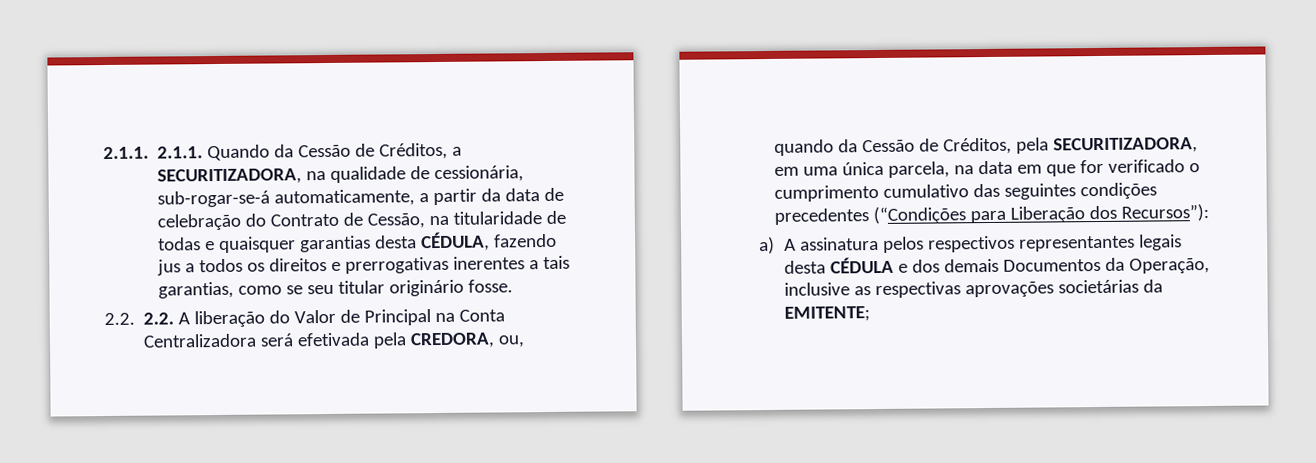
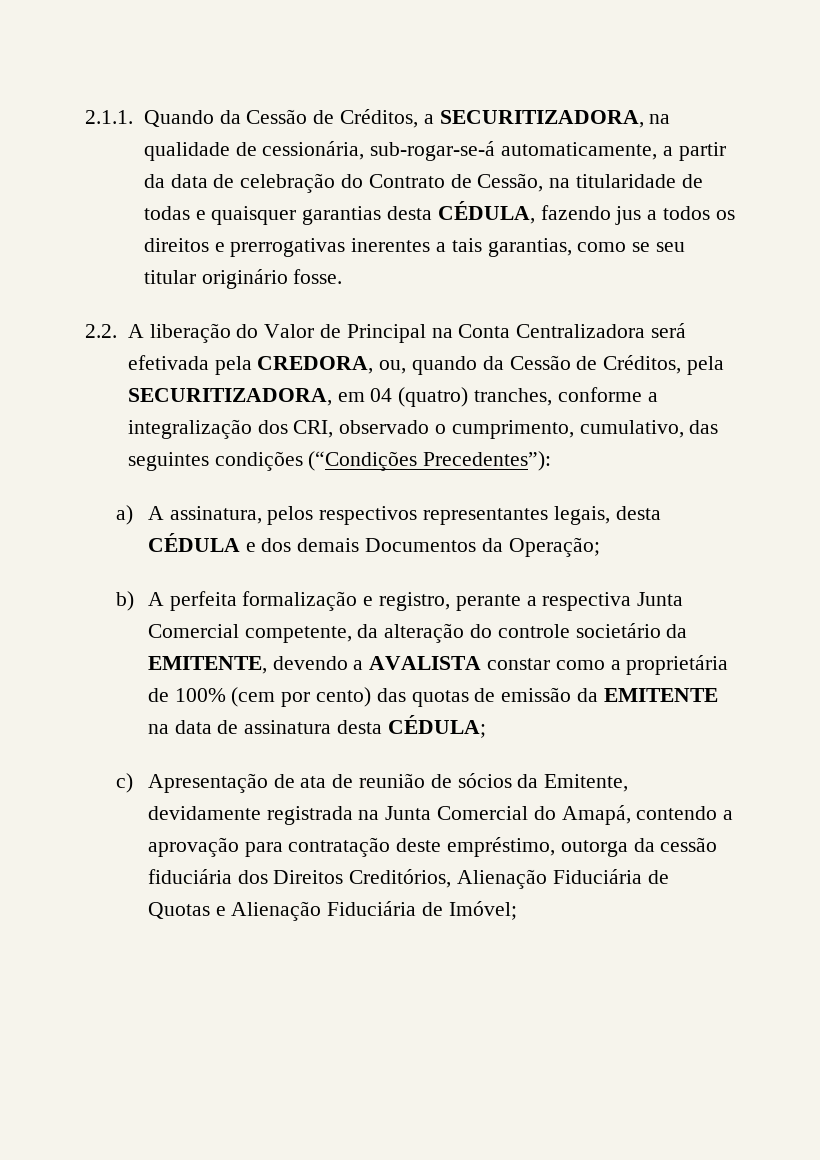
- 2.1.1. 2.1.1. Quando da Cessão de Créditos, a SECURITIZADORA, na qualidade de cessionária, sub-rogar-se-á automaticamente, a partir da data de celebração do Contrato de Cessão, na titularidade de todas e quaisquer garantias desta CÉDULA, fazendo jus a todos os direitos e prerrogativas inerentes a tais garantias, como se seu titular originário fosse.
+ 2.1.1. Quando da Cessão de Créditos, a SECURITIZADORA, na qualidade de cessionária, sub-rogar-se-á automaticamente, a partir da data de celebração do Contrato de Cessão, na titularidade de todas e quaisquer garantias desta CÉDULA, fazendo jus a todos os direitos e prerrogativas inerentes a tais garantias, como se seu titular originário fosse.
- 2.2. 2.2. A liberação do Valor de Principal na Conta Centralizadora será efetivada pela CREDORA, ou, quando da Cessão de Créditos, pela SECURITIZADORA, em uma única parcela, na data em que for verificado o cumprimento cumulativo das seguintes condições precedentes (“Condições para Liberação dos Recursos”):
+ 2.2. A liberação do Valor de Principal na Conta Centralizadora será efetivada pela CREDORA, ou, quando da Cessão de Créditos, pela SECURITIZADORA, em 04 (quatro) tranches, conforme a integralização dos CRI, observado o cumprimento, cumulativo, das seguintes condições (“Condições Precedentes”):
- a) A assinatura pelos respectivos representantes legais desta CÉDULA e dos demais Documentos da Operação, inclusive as respectivas aprovações societárias da EMITENTE;
+ a) A assinatura, pelos respectivos representantes legais, desta CÉDULA e dos demais Documentos da Operação;
+ b) A perfeita formalização e registro, perante a respectiva Junta Comercial competente, da alteração do controle societário da EMITENTE, devendo a AVALISTA constar como a proprietária de 100% (cem por cento) das quotas de emissão da EMITENTE na data de assinatura desta CÉDULA;
+ c) Apresentação de ata de reunião de sócios da Emitente, devidamente registrada na Junta Comercial do Amapá, contendo a aprovação para contratação deste empréstimo, outorga da cessão fiduciária dos Direitos Creditórios, Alienação Fiduciária de Quotas e Alienação Fiduciária de Imóvel;

